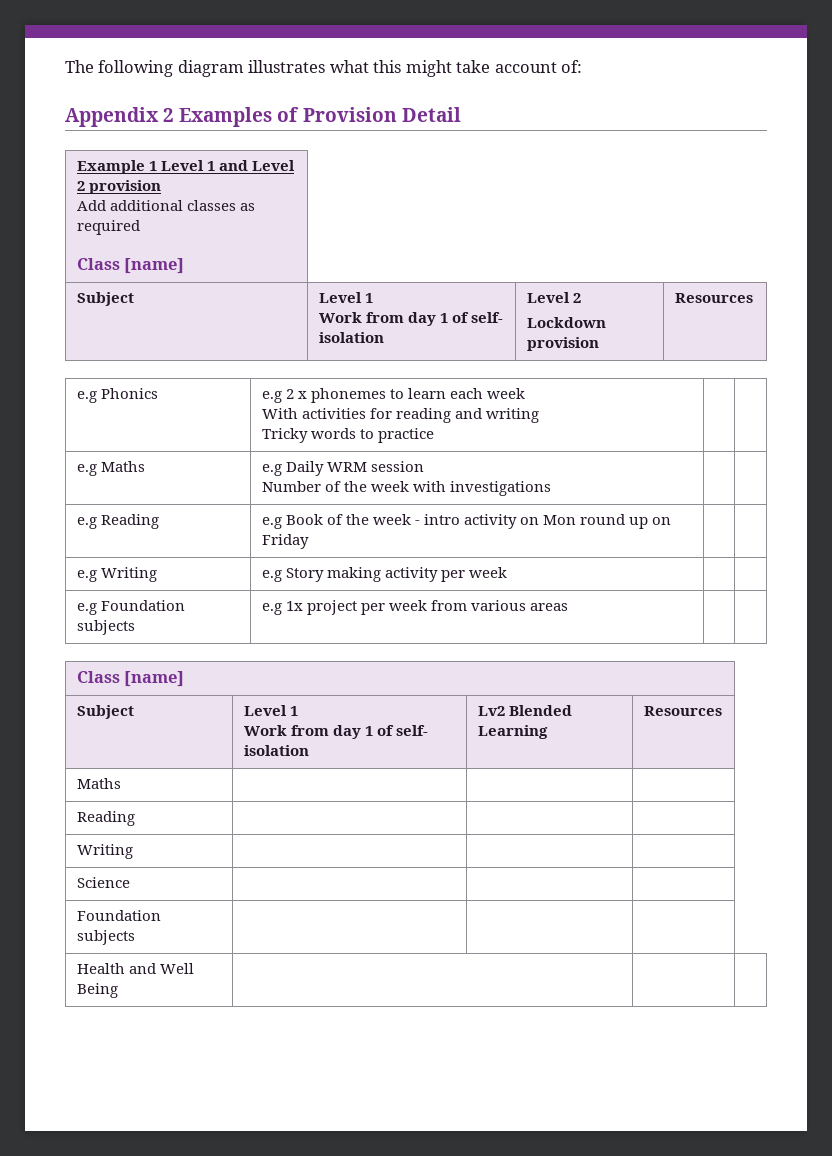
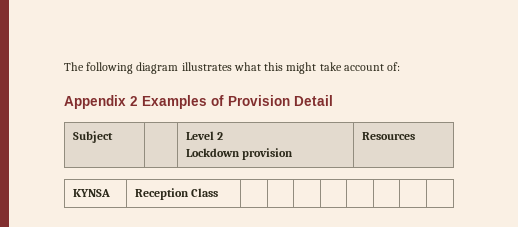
- Example 1 Level 1 and Level 2 provision
- Add additional classes as required
- Class [name]
- Subject | Level 1
- Work from day 1 of self- isolation | Level 2
+ Subject | | Level 2
- e.g Phonics | e.g 2 x phonemes to learn each week
- With activities for reading and writing
- Tricky words to practice | |
- e.g Maths | e.g Daily WRM session
- Number of the week with investigations | |
- e.g Reading | e.g Book of the week - intro activity on Mon round up on Friday | |
- e.g Writing | e.g Story making activity per week | |
- e.g Foundation subjects | e.g 1x project per week from various areas | |
- Class [name]
- Subject | Level 1
- Work from day 1 of self- isolation | Lv2 Blended Learning | Resources
- Maths | | |
- Reading | | |
- Writing | | |
- Science | | |
- Foundation subjects | | |
- Health and Well Being | | |
+ KYNSA | Reception Class | | | | | | | |

